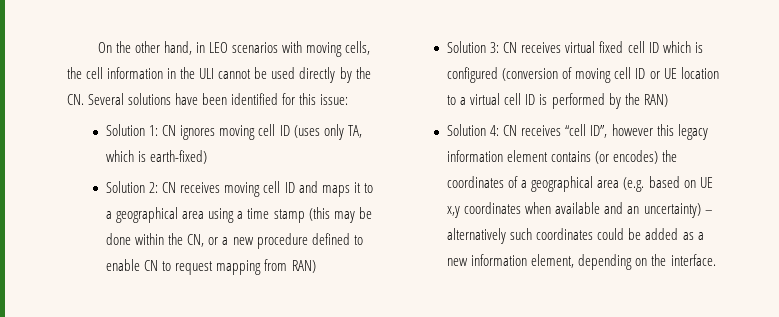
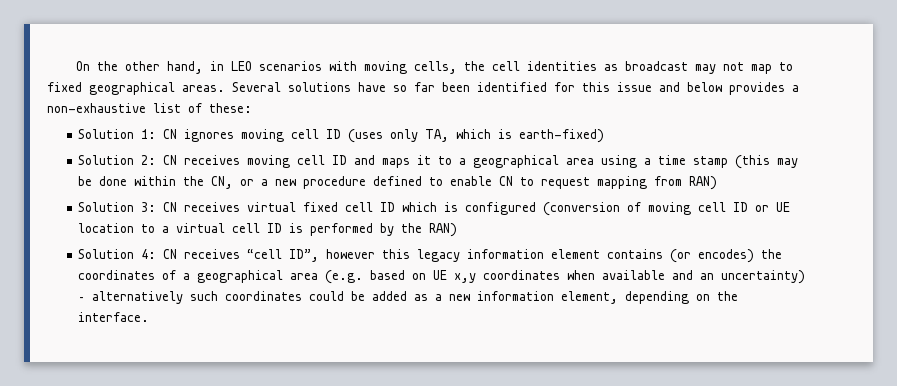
- On the other hand, in LEO scenarios with moving cells, the cell information in the ULI cannot be used directly by the CN. Several solutions have been identified for this issue:
+ On the other hand, in LEO scenarios with moving cells, the cell identities as broadcast may not map to fixed geographical areas. Several solutions have so far been identified for this issue and below provides a non-exhaustive list of these:

